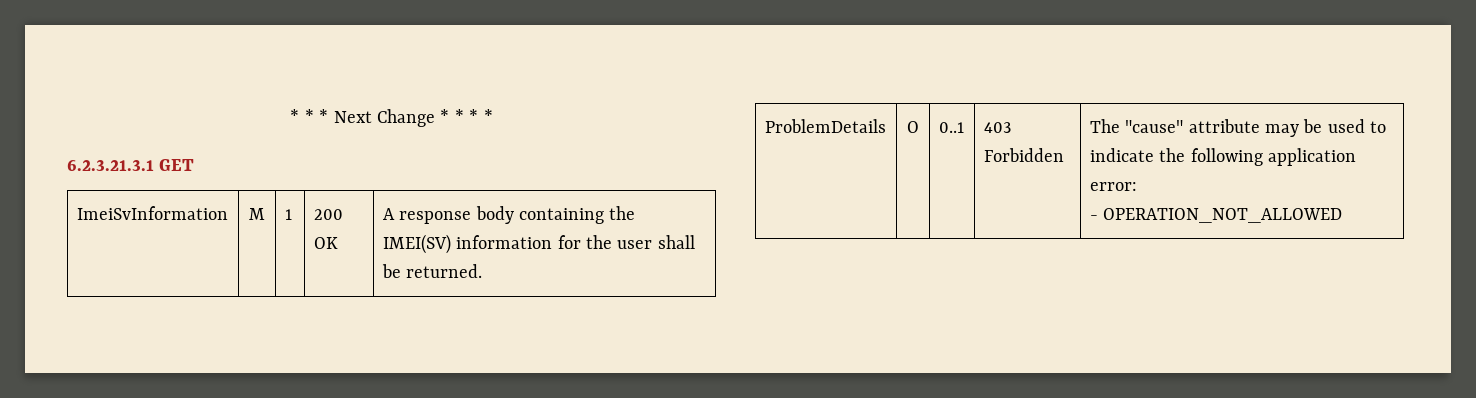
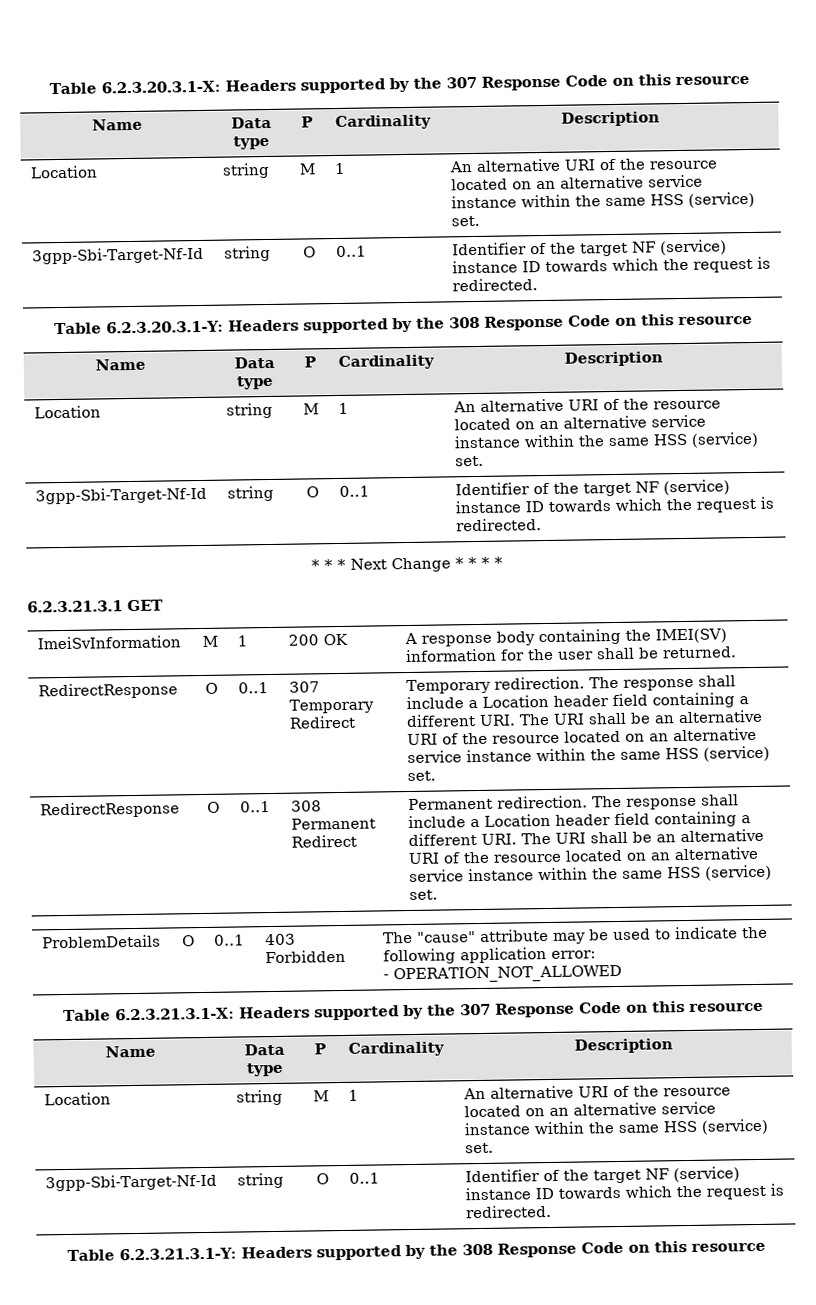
+ Table 6.2.3.20.3.1-X: Headers supported by the 307 Response Code on this resource
+ Name | Data type | P | Cardinality | Description
+ Location | string | M | 1 | An alternative URI of the resource located on an alternative service instance within the same HSS (service) set.
+ 3gpp-Sbi-Target-Nf-Id | string | O | 0..1 | Identifier of the target NF (service) instance ID towards which the request is redirected.
+ Table 6.2.3.20.3.1-Y: Headers supported by the 308 Response Code on this resource
+ Name | Data type | P | Cardinality | Description
+ Location | string | M | 1 | An alternative URI of the resource located on an alternative service instance within the same HSS (service) set.
+ 3gpp-Sbi-Target-Nf-Id | string | O | 0..1 | Identifier of the target NF (service) instance ID towards which the request is redirected.
+ RedirectResponse | O | 0..1 | 307 Temporary Redirect | Temporary redirection. The response shall include a Location header field containing a different URI. The URI shall be an alternative URI of the resource located on an alternative service instance within the same HSS (service) set.
+ RedirectResponse | O | 0..1 | 308 Permanent Redirect | Permanent redirection. The response shall include a Location header field containing a different URI. The URI shall be an alternative URI of the resource located on an alternative service instance within the same HSS (service) set.
+ Table 6.2.3.21.3.1-X: Headers supported by the 307 Response Code on this resource
+ Name | Data type | P | Cardinality | Description
+ Location | string | M | 1 | An alternative URI of the resource located on an alternative service instance within the same HSS (service) set.
+ 3gpp-Sbi-Target-Nf-Id | string | O | 0..1 | Identifier of the target NF (service) instance ID towards which the request is redirected.
+ Table 6.2.3.21.3.1-Y: Headers supported by the 308 Response Code on this resource

